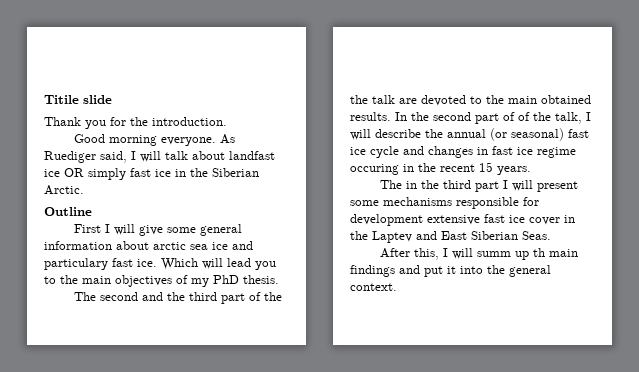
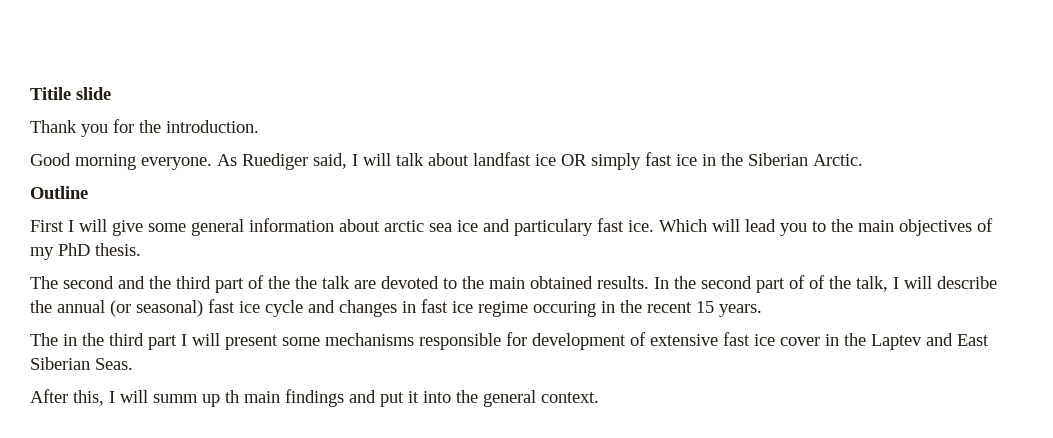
- The in the third part I will present some mechanisms responsible for development extensive fast ice cover in the Laptev and East Siberian Seas.
+ The in the third part I will present some mechanisms responsible for development of extensive fast ice cover in the Laptev and East Siberian Seas.

